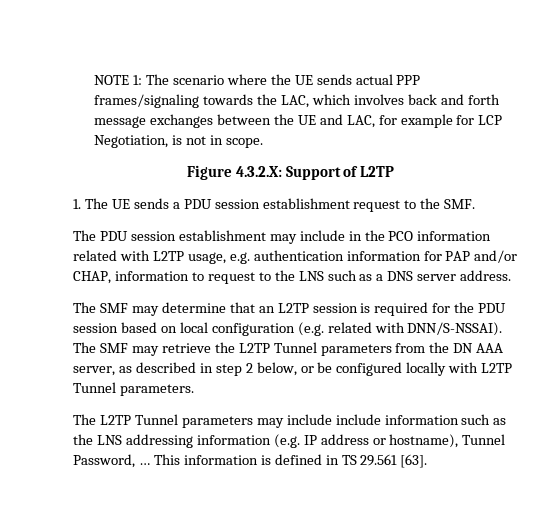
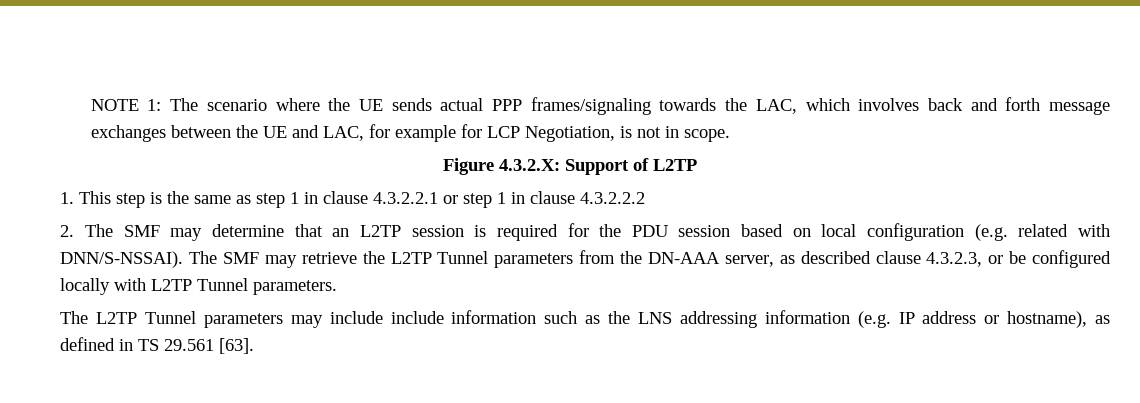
- 1. The UE sends a PDU session establishment request to the SMF.
- The PDU session establishment may include in the PCO information related with L2TP usage, e.g. authentication information for PAP and/or CHAP, information to request to the LNS such as a DNS server address.
- The SMF may determine that an L2TP session is required for the PDU session based on local configuration (e.g. related with DNN/S-NSSAI).
+ 1. This step is the same as step 1 in clause 4.3.2.2.1 or step 1 in clause 4.3.2.2.2
+ 2. The SMF may determine that an L2TP session is required for the PDU session based on local configuration (e.g. related with DNN/S-NSSAI).
- The SMF may retrieve the L2TP Tunnel parameters from the DN AAA server, as described in step 2 below, or be configured locally with L2TP Tunnel parameters.
+ The SMF may retrieve the L2TP Tunnel parameters from the DN-AAA server, as described clause 4.3.2.3, or be configured locally with L2TP Tunnel parameters.
- The L2TP Tunnel parameters may include include information such as the LNS addressing information (e.g. IP address or hostname), Tunnel Password, … This information is defined in TS 29.561 [63].
+ The L2TP Tunnel parameters may include include information such as the LNS addressing information (e.g. IP address or hostname), as defined in TS 29.561 [63].

